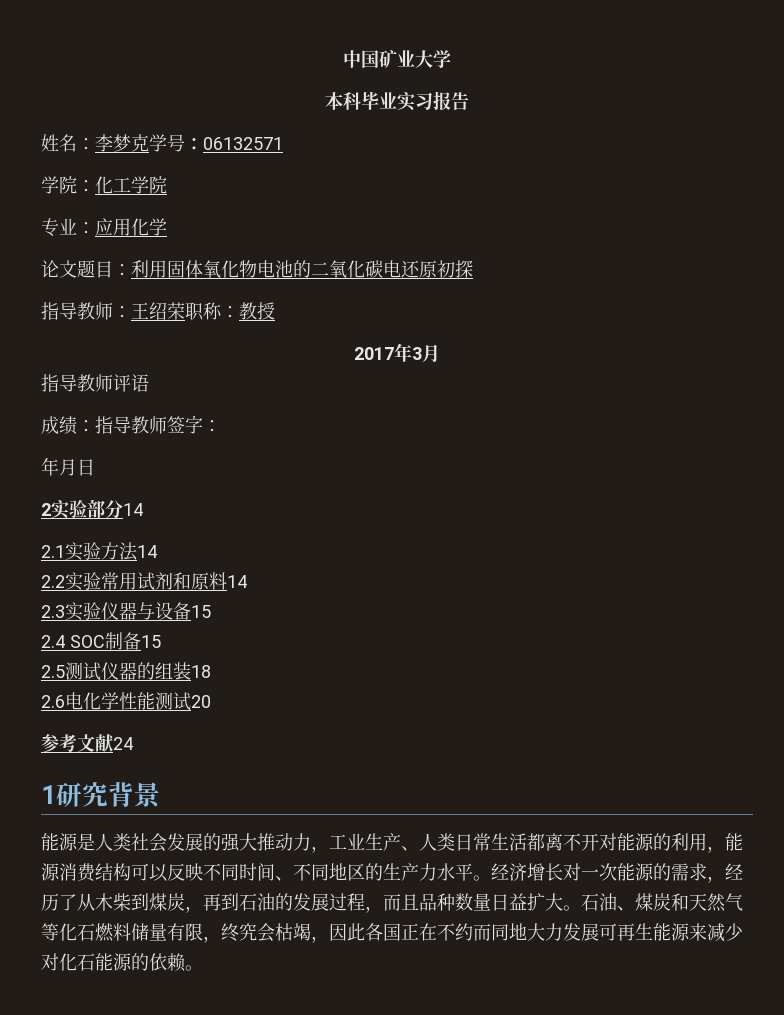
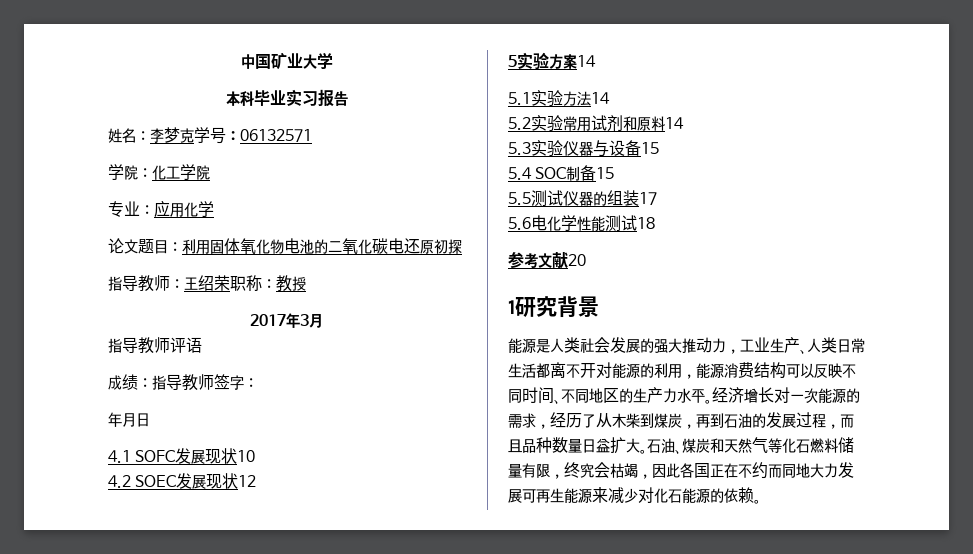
- 2实验部分14
- 2.1实验方法14
+ 4.1 SOFC发展现状10
+ 4.2 SOEC发展现状12
+ 5实验方案14
+ 5.1实验方法14
- 2.2实验常用试剂和原料14
+ 5.2实验常用试剂和原料14
- 2.3实验仪器与设备15
+ 5.3实验仪器与设备15
- 2.4 SOC制备15
+ 5.4 SOC制备15
- 2.5测试仪器的组装18
- 2.6电化学性能测试20
+ 5.5测试仪器的组装17
+ 5.6电化学性能测试18
- 参考文献24
+ 参考文献20

